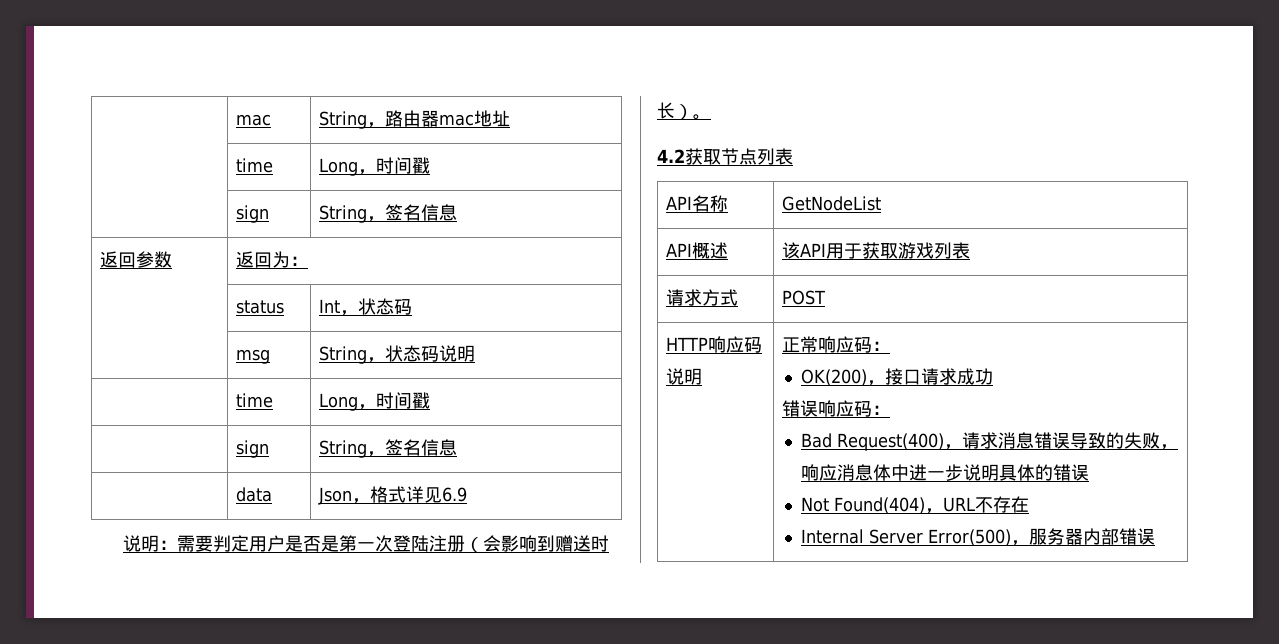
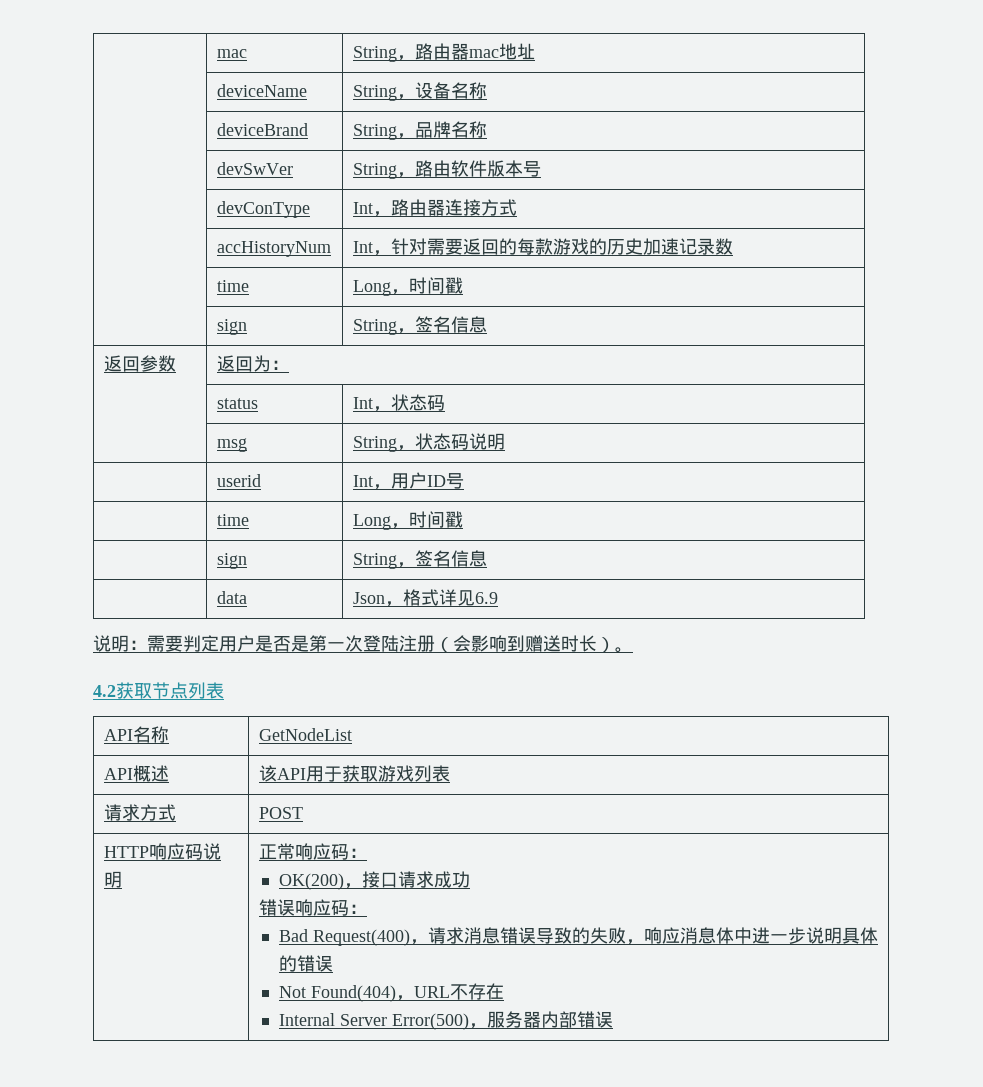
+ | deviceName | String，设备名称
+ | deviceBrand | String，品牌名称
+ | devSwVer | String，路由软件版本号
+ | devConType | Int，路由器连接方式
+ | accHistoryNum | Int，针对需要返回的每款游戏的历史加速记录数
+ | userid | Int，用户ID号

